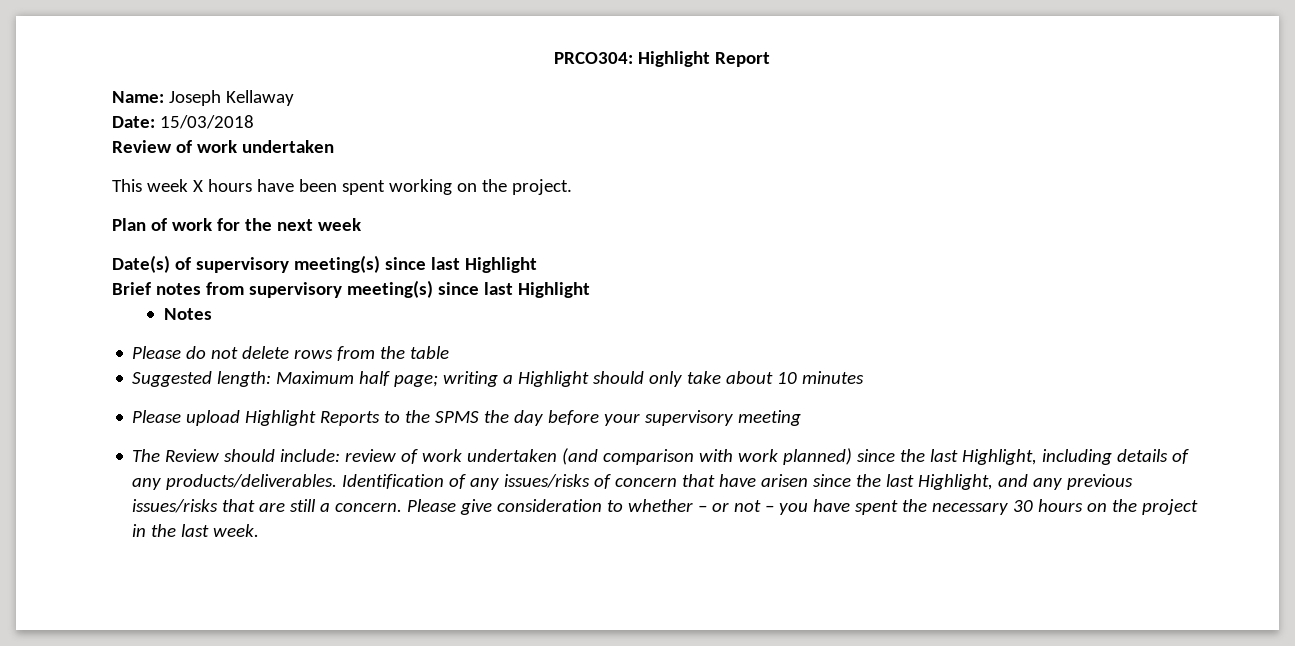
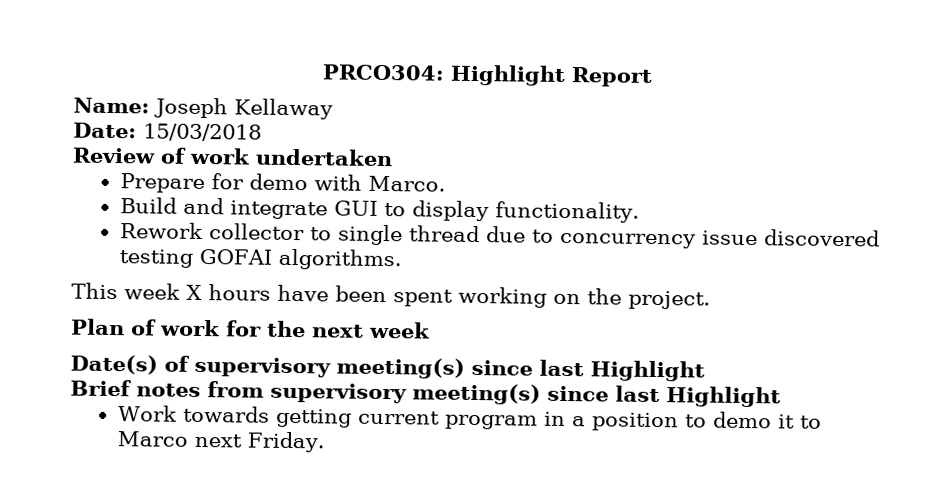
+ Prepare for demo with Marco.
+ Build and integrate GUI to display functionality.
+ Rework collector to single thread due to concurrency issue discovered testing GOFAI algorithms.
- Notes
- Please do not delete rows from the table
- Suggested length: Maximum half page; writing a Highlight should only take about 10 minutes
- Please upload Highlight Reports to the SPMS the day before your supervisory meeting
- The Review should include: review of work undertaken (and comparison with work planned) since the last Highlight, including details of any products/deliverables. Identification of any issues/risks of concern that have arisen since the last Highlight, and any previous issues/risks that are still a concern. Please give consideration to whether – or not – you have spent the necessary 30 hours on the project in the last week.
+ Work towards getting current program in a position to demo it to Marco next Friday.

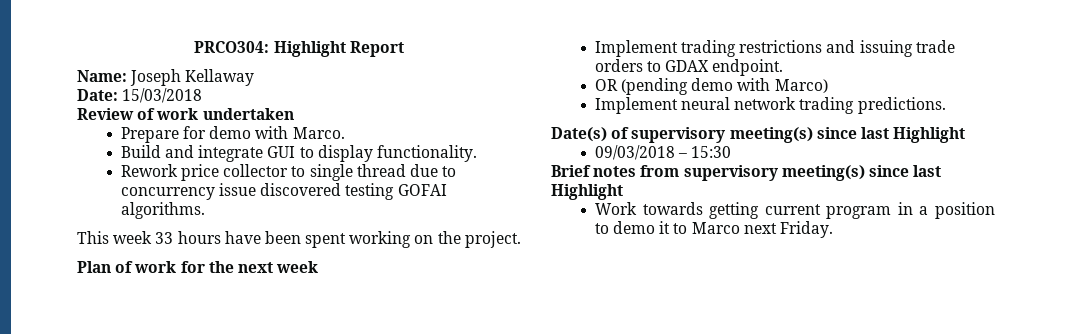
- Rework collector to single thread due to concurrency issue discovered testing GOFAI algorithms.
+ Rework price collector to single thread due to concurrency issue discovered testing GOFAI algorithms.
- This week X hours have been spent working on the project.
+ This week 33 hours have been spent working on the project.
+ Implement trading restrictions and issuing trade orders to GDAX endpoint.
+ OR (pending demo with Marco)
+ Implement neural network trading predictions.
+ 09/03/2018 – 15:30

